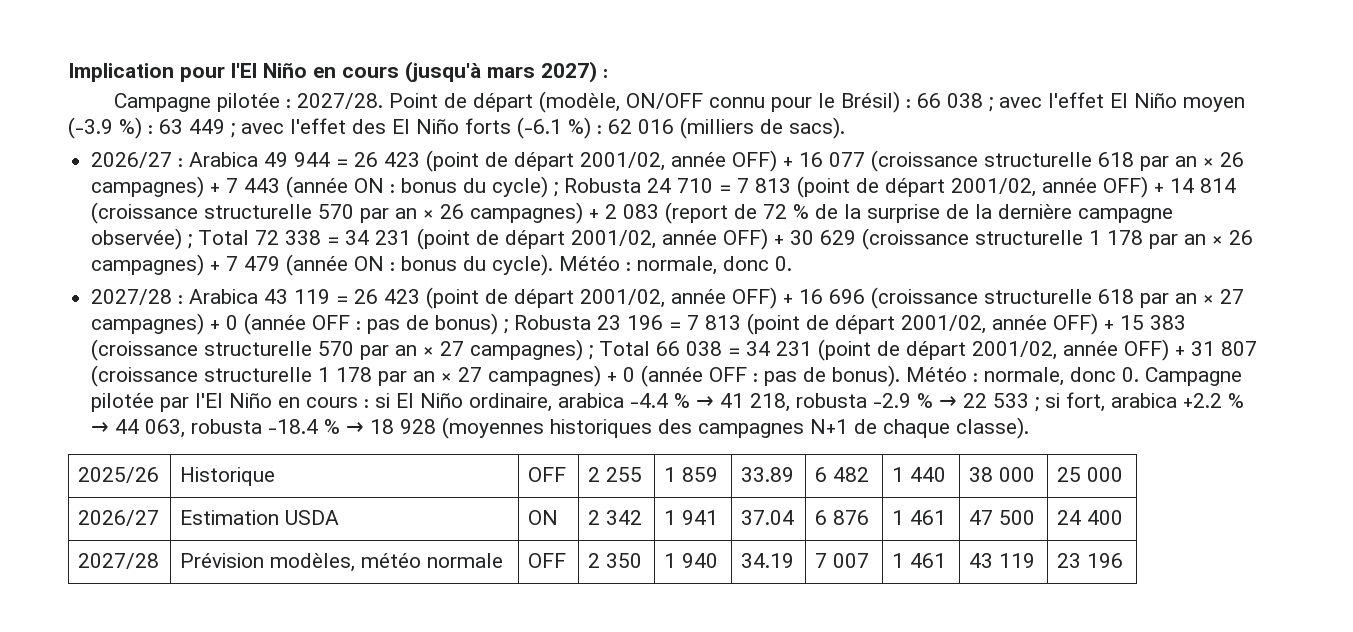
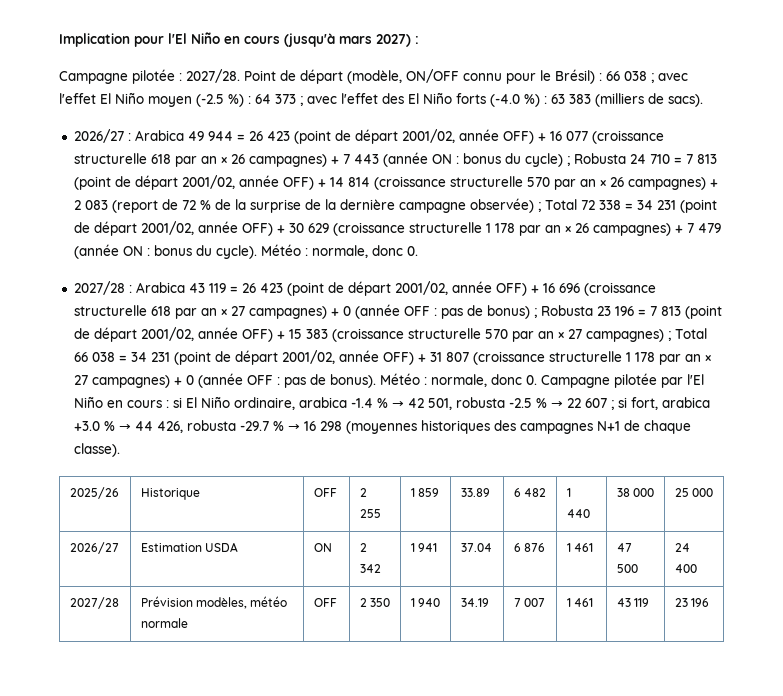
- Point de départ (modèle, ON/OFF connu pour le Brésil) : 66 038 ; avec l'effet El Niño moyen (-3.9 %) : 63 449 ; avec l'effet des El Niño forts (-6.1 %) : 62 016 (milliers de sacs).
+ Point de départ (modèle, ON/OFF connu pour le Brésil) : 66 038 ; avec l'effet El Niño moyen (-2.5 %) : 64 373 ; avec l'effet des El Niño forts (-4.0 %) : 63 383 (milliers de sacs).
- Météo : normale, donc 0. Campagne pilotée par l'El Niño en cours : si El Niño ordinaire, arabica -4.4 % → 41 218, robusta -2.9 % → 22 533 ; si fort, arabica +2.2 % → 44 063, robusta -18.4 % → 18 928 (moyennes historiques des campagnes N+1 de chaque classe).
+ Météo : normale, donc 0. Campagne pilotée par l'El Niño en cours : si El Niño ordinaire, arabica -1.4 % → 42 501, robusta -2.5 % → 22 607 ; si fort, arabica +3.0 % → 44 426, robusta -29.7 % → 16 298 (moyennes historiques des campagnes N+1 de chaque classe).

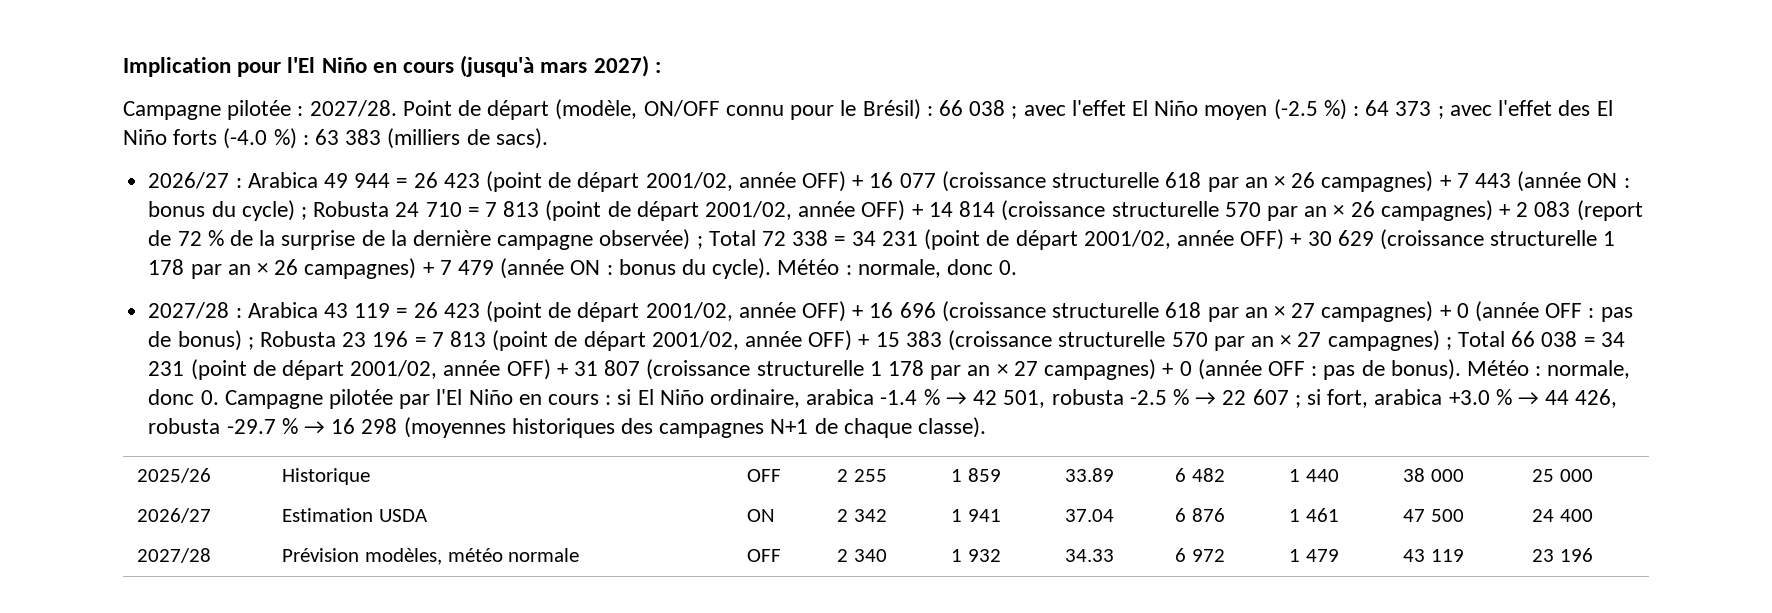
- 2027/28 | Prévision modèles, météo normale | OFF | 2 350 | 1 940 | 34.19 | 7 007 | 1 461 | 43 119 | 23 196
+ 2027/28 | Prévision modèles, météo normale | OFF | 2 340 | 1 932 | 34.33 | 6 972 | 1 479 | 43 119 | 23 196

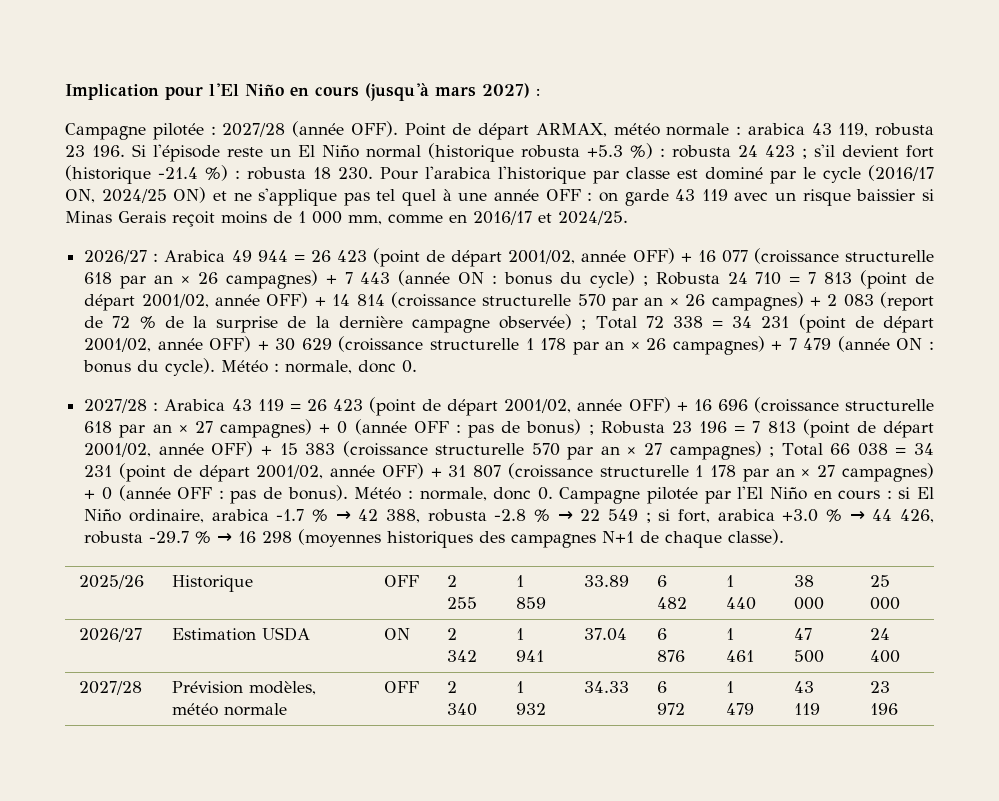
- Campagne pilotée : 2027/28. Point de départ (modèle, ON/OFF connu pour le Brésil) : 66 038 ; avec l'effet El Niño moyen (-2.5 %) : 64 373 ; avec l'effet des El Niño forts (-4.0 %) : 63 383 (milliers de sacs).
+ Campagne pilotée : 2027/28 (année OFF). Point de départ ARMAX, météo normale : arabica 43 119, robusta 23 196. Si l'épisode reste un El Niño normal (historique robusta +5.3 %) : robusta 24 423 ; s'il devient fort (historique -21.4 %) : robusta 18 230. Pour l'arabica l'historique par classe est dominé par le cycle (2016/17 ON, 2024/25 ON) et ne s'applique pas tel quel à une année OFF : on garde 43 119 avec un risque baissier si Minas Gerais reçoit moins de 1 000 mm, comme en 2016/17 et 2024/25.
- Météo : normale, donc 0. Campagne pilotée par l'El Niño en cours : si El Niño ordinaire, arabica -1.4 % → 42 501, robusta -2.5 % → 22 607 ; si fort, arabica +3.0 % → 44 426, robusta -29.7 % → 16 298 (moyennes historiques des campagnes N+1 de chaque classe).
+ Météo : normale, donc 0. Campagne pilotée par l'El Niño en cours : si El Niño ordinaire, arabica -1.7 % → 42 388, robusta -2.8 % → 22 549 ; si fort, arabica +3.0 % → 44 426, robusta -29.7 % → 16 298 (moyennes historiques des campagnes N+1 de chaque classe).

